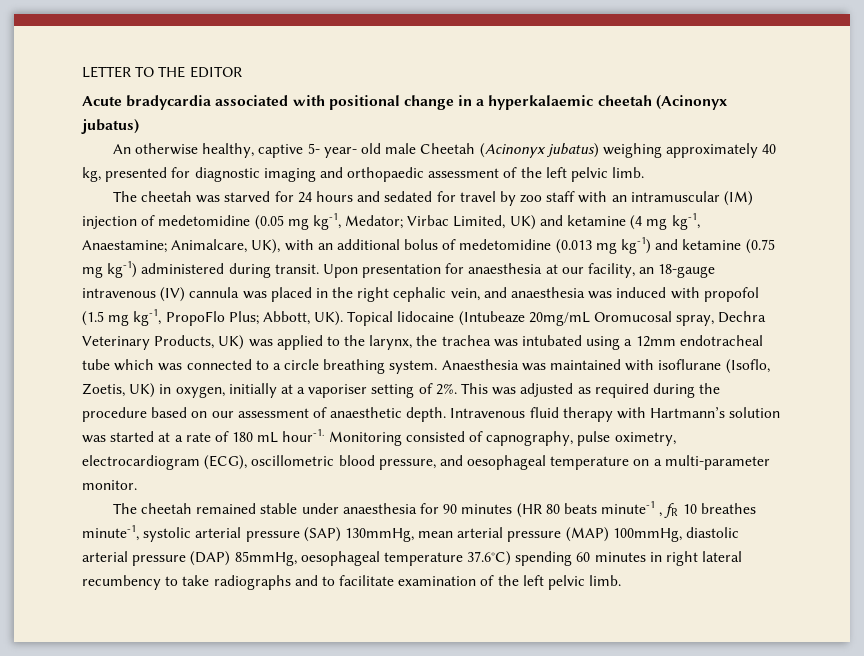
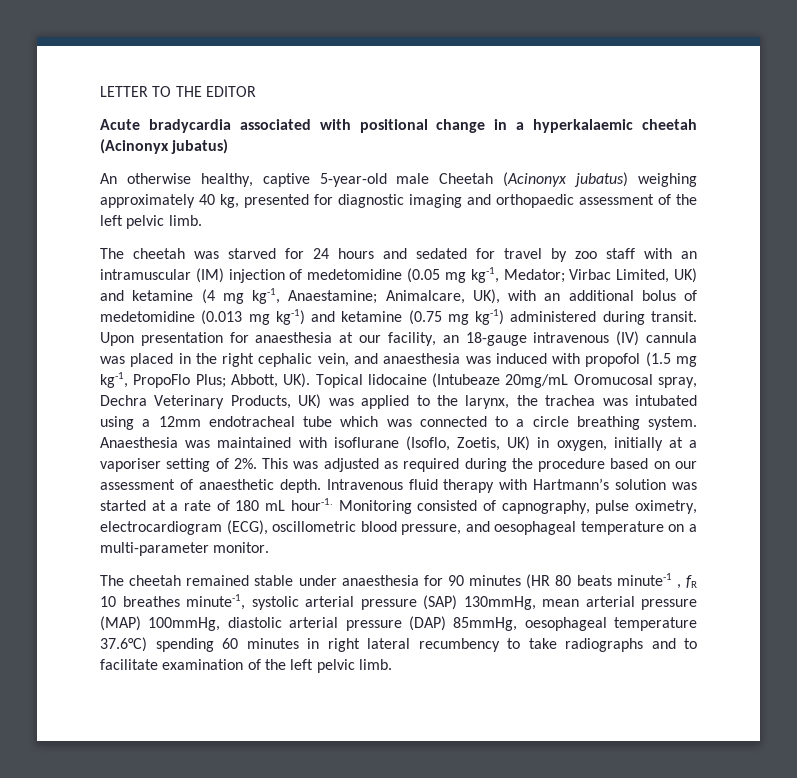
- An otherwise healthy, captive 5- year- old male Cheetah (Acinonyx jubatus) weighing approximately 40 kg, presented for diagnostic imaging and orthopaedic assessment of the left pelvic limb.
+ An otherwise healthy, captive 5-year-old male Cheetah (Acinonyx jubatus) weighing approximately 40 kg, presented for diagnostic imaging and orthopaedic assessment of the left pelvic limb.

